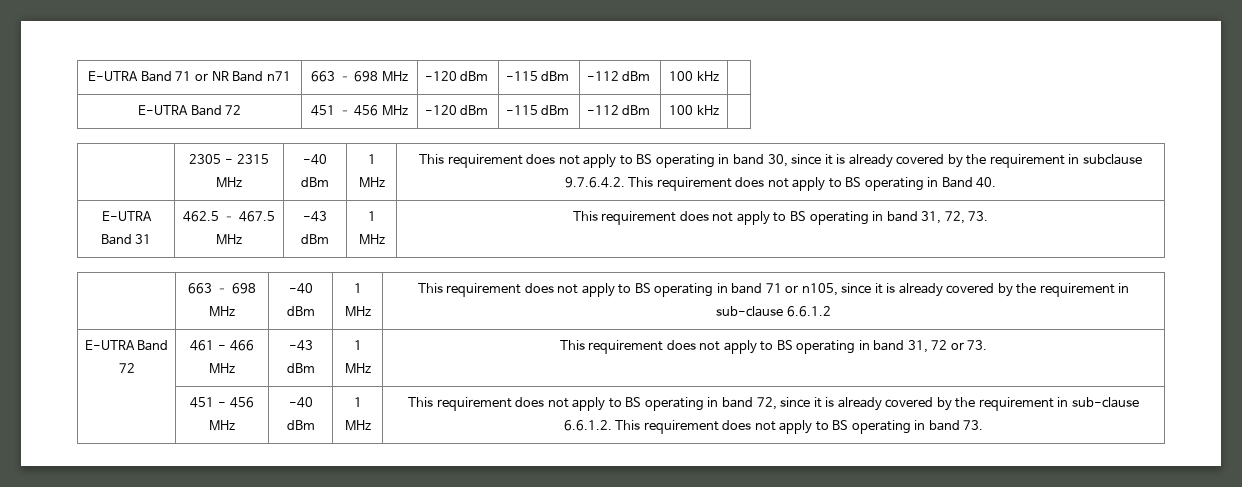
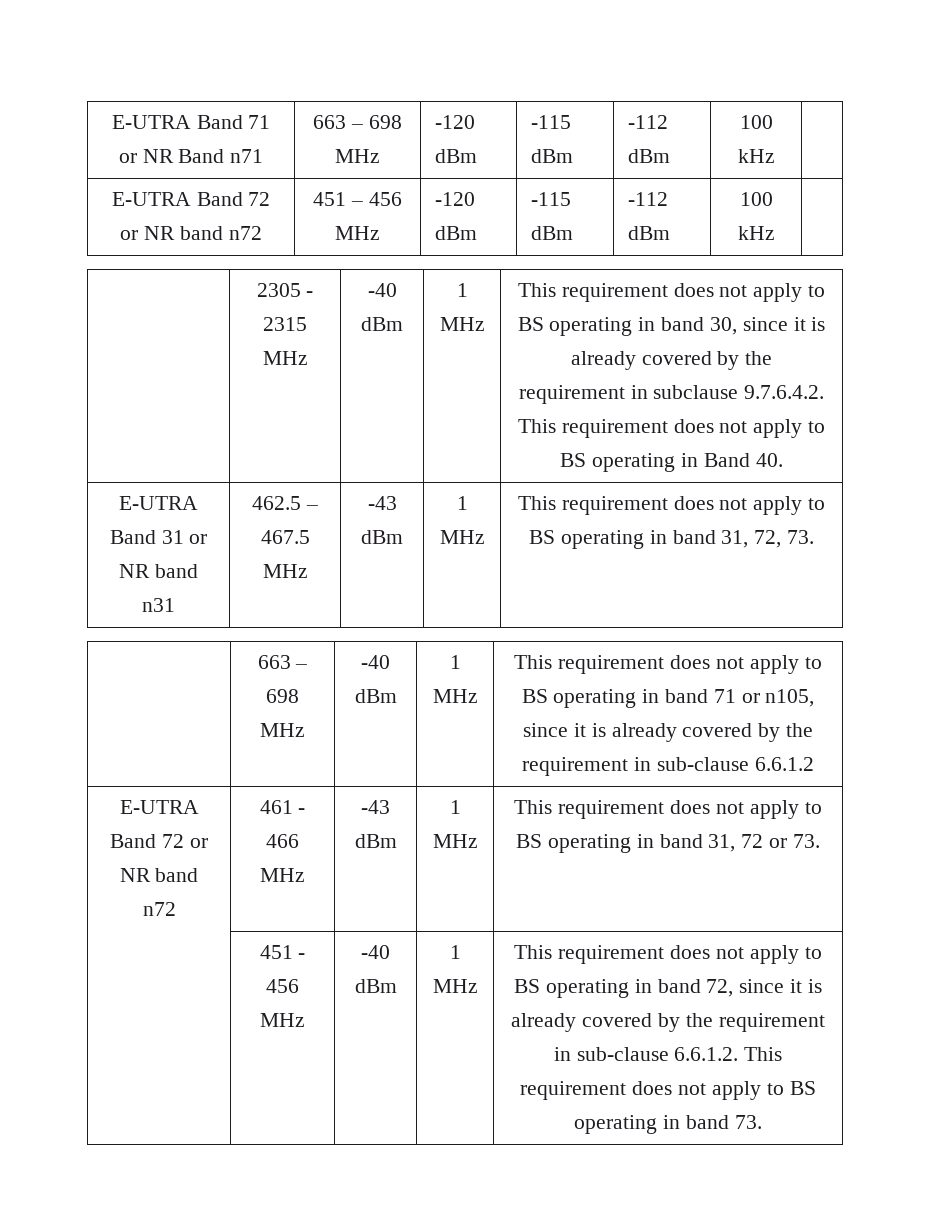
- E-UTRA Band 72 | 451 – 456 MHz | -120 dBm | -115 dBm | -112 dBm | 100 kHz |
+ E-UTRA Band 72 or NR band n72 | 451 – 456 MHz | -120 dBm | -115 dBm | -112 dBm | 100 kHz |
- E-UTRA Band 31 | 462.5 – 467.5 MHz | -43 dBm | 1 MHz | This requirement does not apply to BS operating in band 31, 72, 73.
+ E-UTRA Band 31 or NR band n31 | 462.5 – 467.5 MHz | -43 dBm | 1 MHz | This requirement does not apply to BS operating in band 31, 72, 73.
- E-UTRA Band 72 | 461 - 466 MHz | -43 dBm | 1 MHz | This requirement does not apply to BS operating in band 31, 72 or 73.
+ E-UTRA Band 72 or NR band n72 | 461 - 466 MHz | -43 dBm | 1 MHz | This requirement does not apply to BS operating in band 31, 72 or 73.

